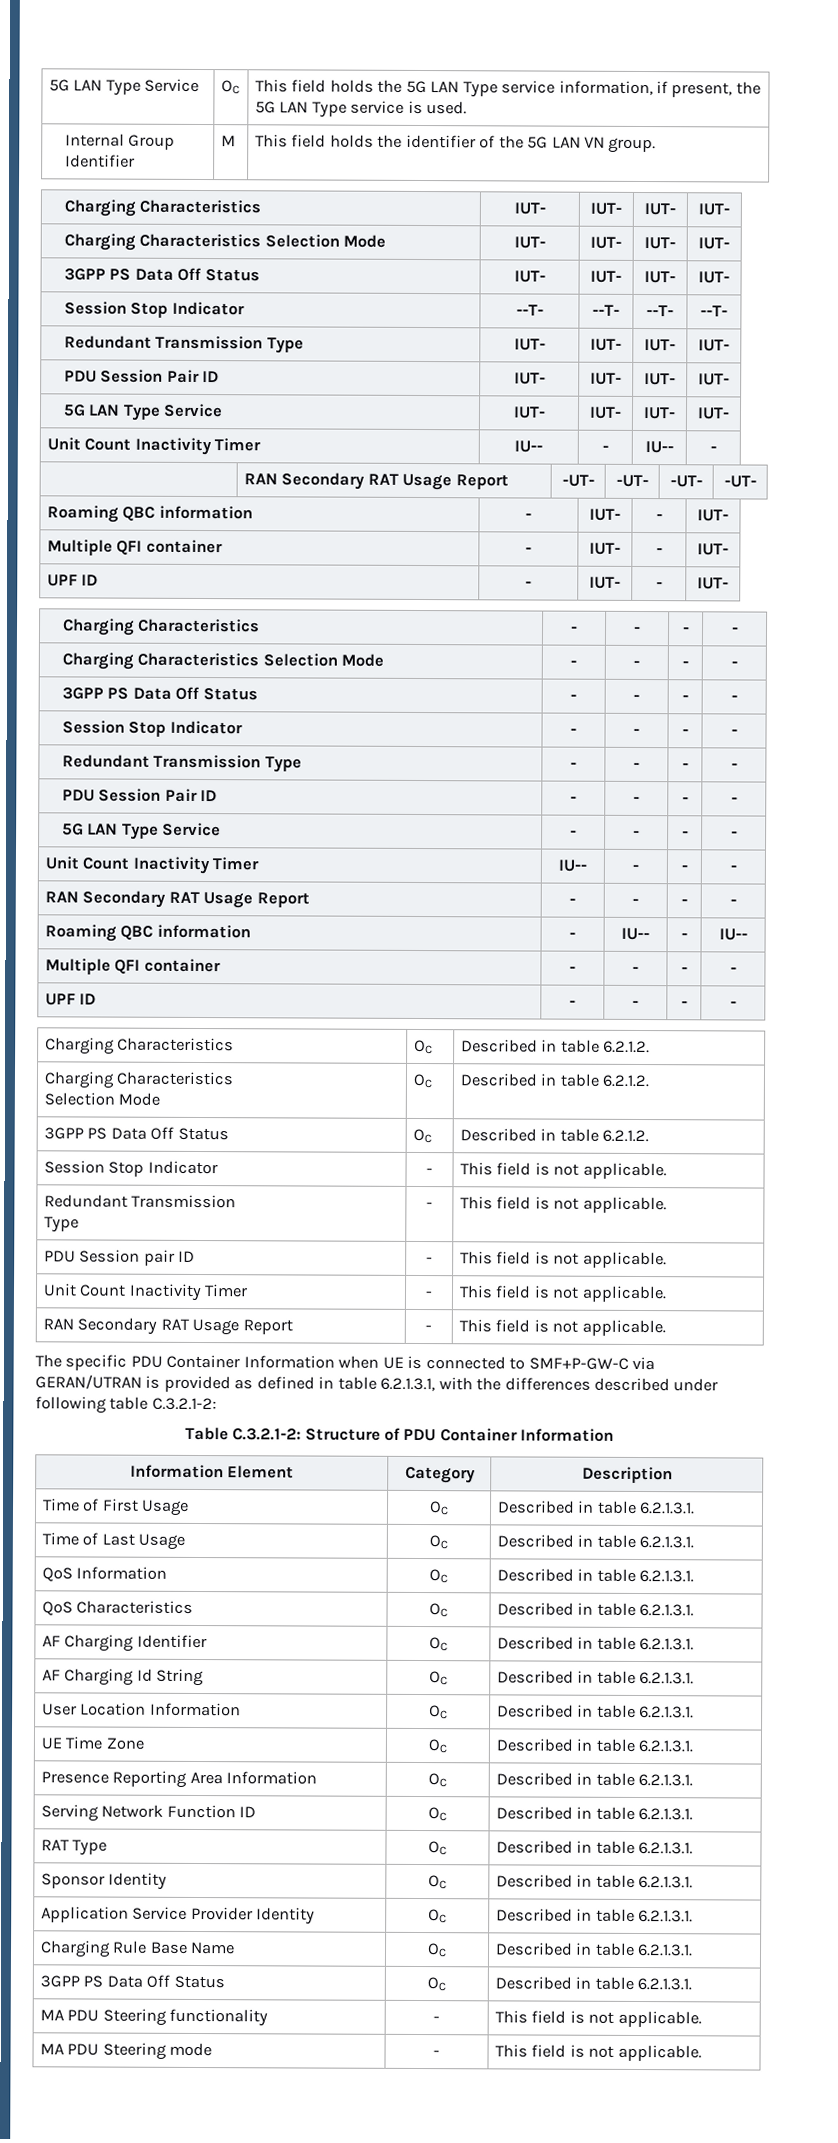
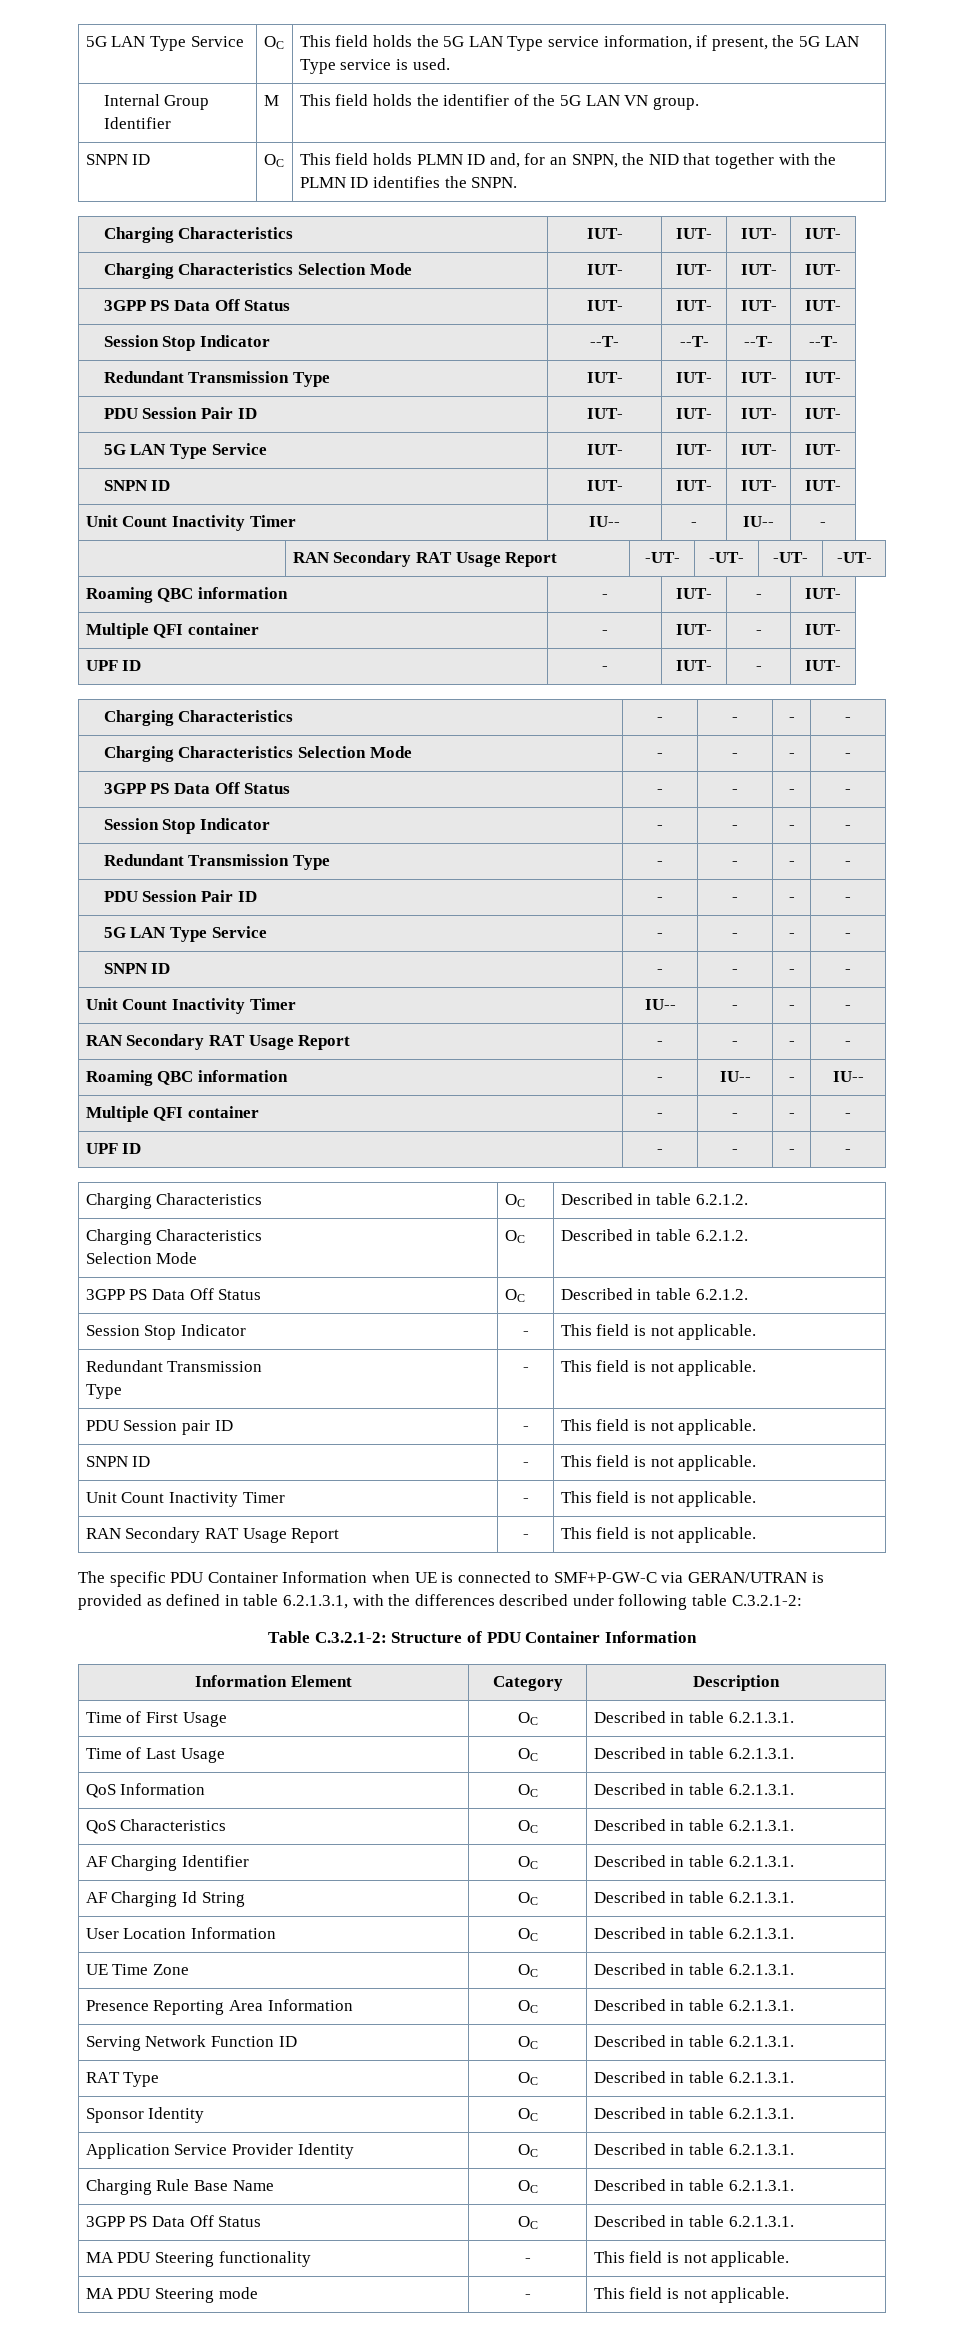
+ SNPN ID | OC | This field holds PLMN ID and, for an SNPN, the NID that together with the PLMN ID identifies the SNPN.
+ SNPN ID | IUT- | IUT- | IUT- | IUT-
+ SNPN ID | - | - | - | -
+ SNPN ID | - | This field is not applicable.

